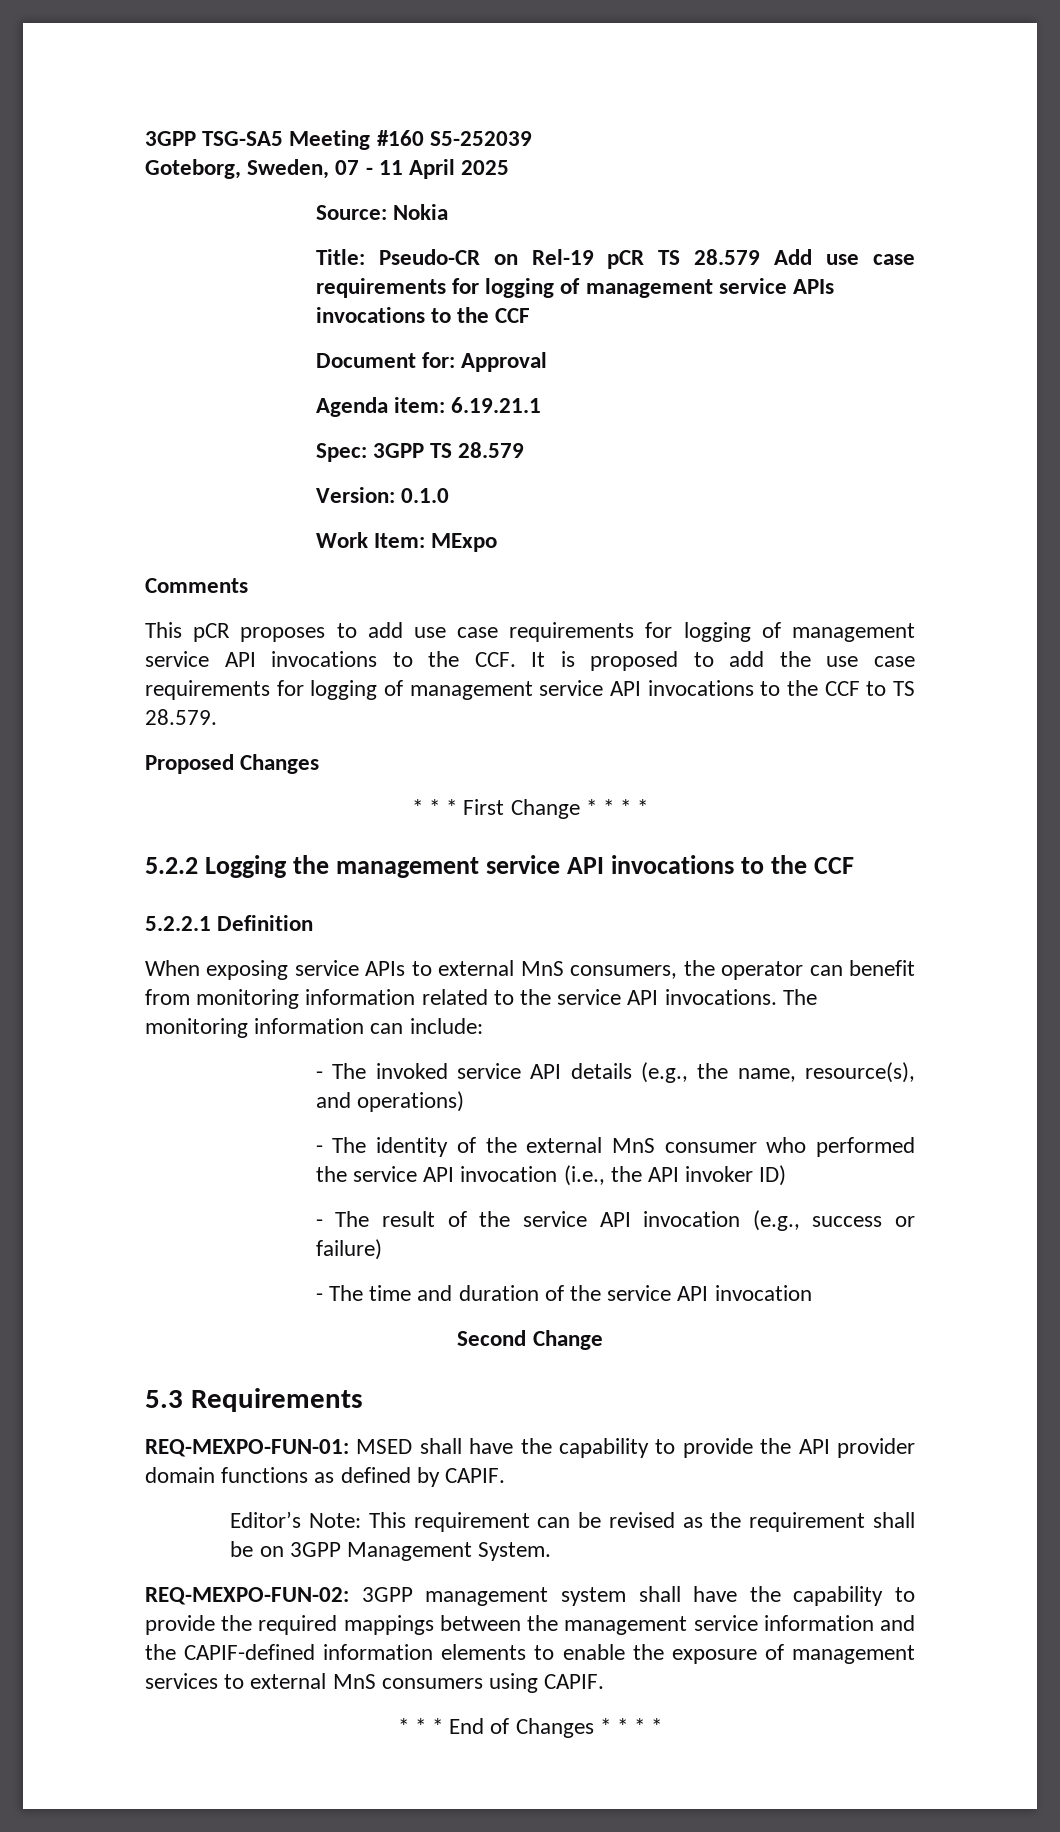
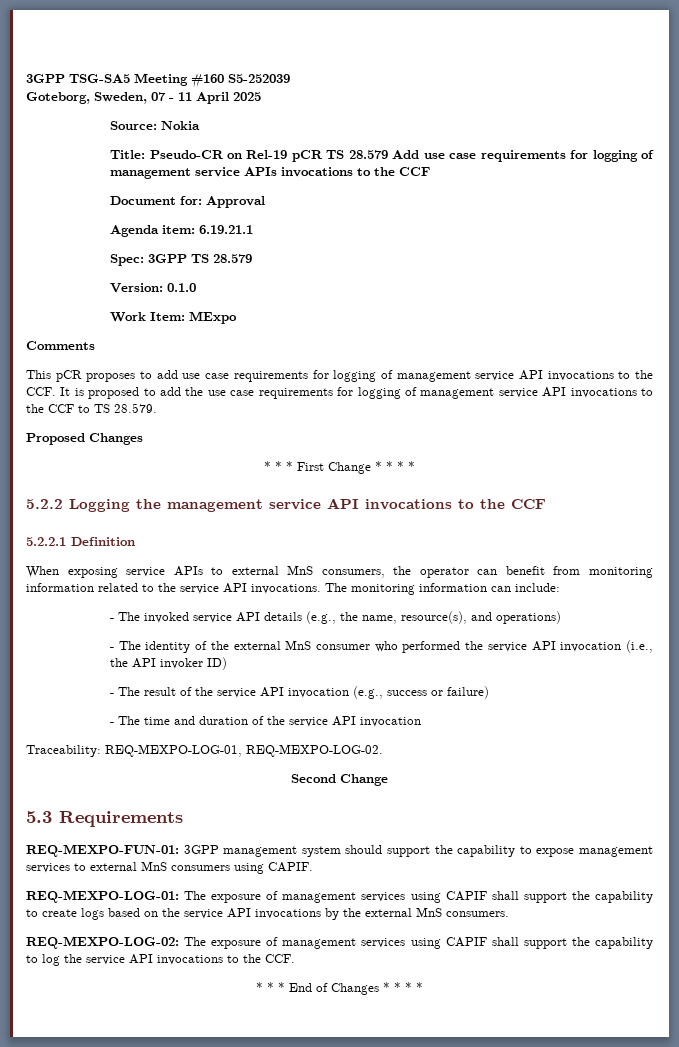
+ Traceability: REQ-MEXPO-LOG-01, REQ-MEXPO-LOG-02.
- REQ-MEXPO-FUN-01: MSED shall have the capability to provide the API provider domain functions as defined by CAPIF.
- Editor’s Note: This requirement can be revised as the requirement shall be on 3GPP Management System.
- REQ-MEXPO-FUN-02: 3GPP management system shall have the capability to provide the required mappings between the management service information and the CAPIF-defined information elements to enable the exposure of management services to external MnS consumers using CAPIF.
+ REQ-MEXPO-FUN-01: 3GPP management system should support the capability to expose management services to external MnS consumers using CAPIF.
+ REQ-MEXPO-LOG-01: The exposure of management services using CAPIF shall support the capability to create logs based on the service API invocations by the external MnS consumers.
+ REQ-MEXPO-LOG-02: The exposure of management services using CAPIF shall support the capability to log the service API invocations to the CCF.

